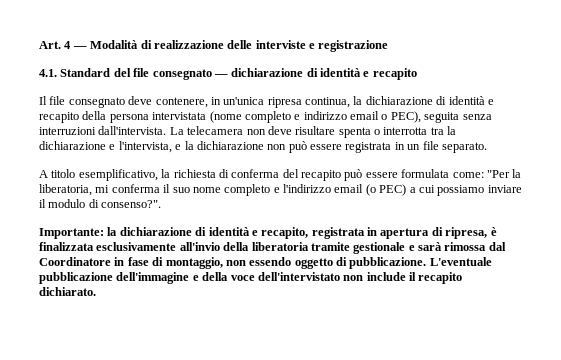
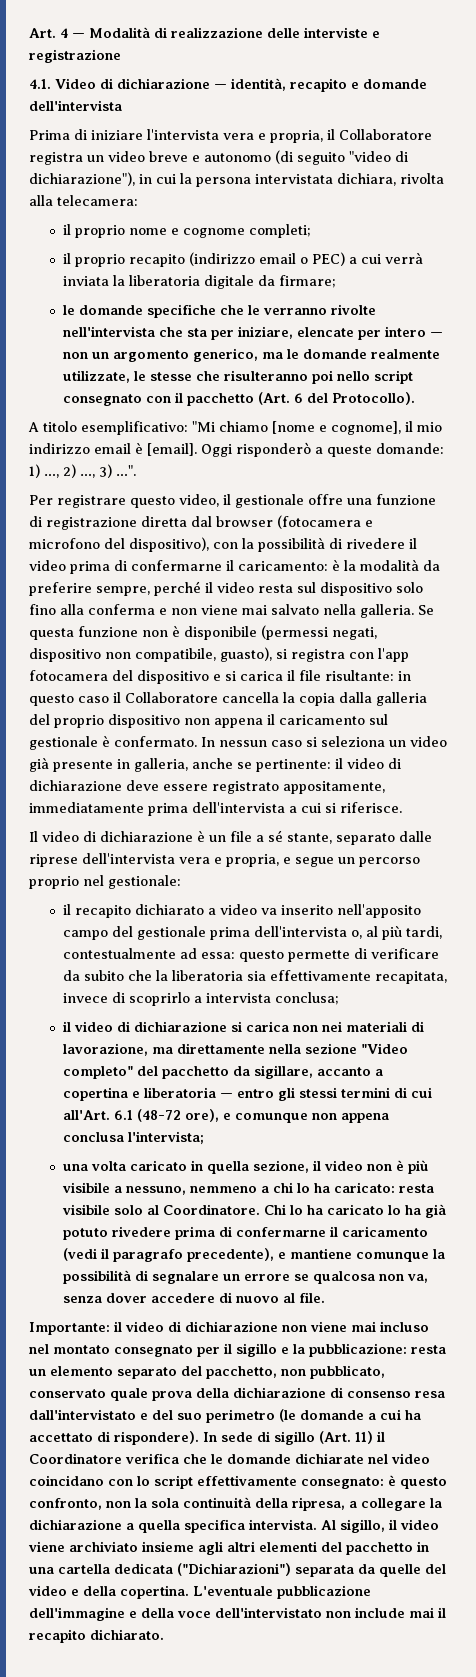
- 4.1. Standard del file consegnato — dichiarazione di identità e recapito
- Il file consegnato deve contenere, in un'unica ripresa continua, la dichiarazione di identità e recapito della persona intervistata (nome completo e indirizzo email o PEC), seguita senza interruzioni dall'intervista. La telecamera non deve risultare spenta o interrotta tra la dichiarazione e l'intervista, e la dichiarazione non può essere registrata in un file separato.
- A titolo esemplificativo, la richiesta di conferma del recapito può essere formulata come: "Per la liberatoria, mi conferma il suo nome completo e l'indirizzo email (o PEC) a cui possiamo inviare il modulo di consenso?".
- Importante: la dichiarazione di identità e recapito, registrata in apertura di ripresa, è finalizzata esclusivamente all'invio della liberatoria tramite gestionale e sarà rimossa dal Coordinatore in fase di montaggio, non essendo oggetto di pubblicazione.
+ 4.1. Video di dichiarazione — identità, recapito e domande dell'intervista
+ Prima di iniziare l'intervista vera e propria, il Collaboratore registra un video breve e autonomo (di seguito "video di dichiarazione"), in cui la persona intervistata dichiara, rivolta alla telecamera:
+ il proprio nome e cognome completi;
+ il proprio recapito (indirizzo email o PEC) a cui verrà inviata la liberatoria digitale da firmare;
+ le domande specifiche che le verranno rivolte nell'intervista che sta per iniziare, elencate per intero — non un argomento generico, ma le domande realmente utilizzate, le stesse che risulteranno poi nello script consegnato con il pacchetto (Art. 6 del Protocollo).
+ A titolo esemplificativo: "Mi chiamo [nome e cognome], il mio indirizzo email è [email]. Oggi risponderò a queste domande: 1) …, 2) …, 3) …".
+ Per registrare questo video, il gestionale offre una funzione di registrazione diretta dal browser (fotocamera e microfono del dispositivo), con la possibilità di rivedere il video prima di confermarne il caricamento: è la modalità da preferire sempre, perché il video resta sul dispositivo solo fino alla conferma e non viene mai salvato nella galleria. Se questa funzione non è disponibile (permessi negati, dispositivo non compatibile, guasto), si registra con l'app fotocamera del dispositivo e si carica il file risultante: in questo caso il Collaboratore cancella la copia dalla galleria del proprio dispositivo non appena il caricamento sul gestionale è confermato. In nessun caso si seleziona un video già presente in galleria, anche se pertinente: il video di dichiarazione deve essere registrato appositamente, immediatamente prima dell'intervista a cui si riferisce.
+ Il video di dichiarazione è un file a sé stante, separato dalle riprese dell'intervista vera e propria, e segue un percorso proprio nel gestionale:
+ il recapito dichiarato a video va inserito nell'apposito campo del gestionale prima dell'intervista o, al più tardi, contestualmente ad essa: questo permette di verificare da subito che la liberatoria sia effettivamente recapitata, invece di scoprirlo a intervista conclusa;
+ il video di dichiarazione si carica non nei materiali di lavorazione, ma direttamente nella sezione "Video completo" del pacchetto da sigillare, accanto a copertina e liberatoria — entro gli stessi termini di cui all'Art. 6.1 (48-72 ore), e comunque non appena conclusa l'intervista;
+ una volta caricato in quella sezione, il video non è più visibile a nessuno, nemmeno a chi lo ha caricato: resta visibile solo al Coordinatore. Chi lo ha caricato lo ha già potuto rivedere prima di confermarne il caricamento (vedi il paragrafo precedente), e mantiene comunque la possibilità di segnalare un errore se qualcosa non va, senza dover accedere di nuovo al file.
+ Importante: il video di dichiarazione non viene mai incluso nel montato consegnato per il sigillo e la pubblicazione: resta un elemento separato del pacchetto, non pubblicato, conservato quale prova della dichiarazione di consenso resa dall'intervistato e del suo perimetro (le domande a cui ha accettato di rispondere). In sede di sigillo (Art. 11) il Coordinatore verifica che le domande dichiarate nel video coincidano con lo script effettivamente consegnato: è questo confronto, non la sola continuità della ripresa, a collegare la dichiarazione a quella specifica intervista. Al sigillo, il video viene archiviato insieme agli altri elementi del pacchetto in una cartella dedicata ("Dichiarazioni") separata da quelle del video e della copertina.
- L'eventuale pubblicazione dell'immagine e della voce dell'intervistato non include il recapito dichiarato.
+ L'eventuale pubblicazione dell'immagine e della voce dell'intervistato non include mai il recapito dichiarato.

